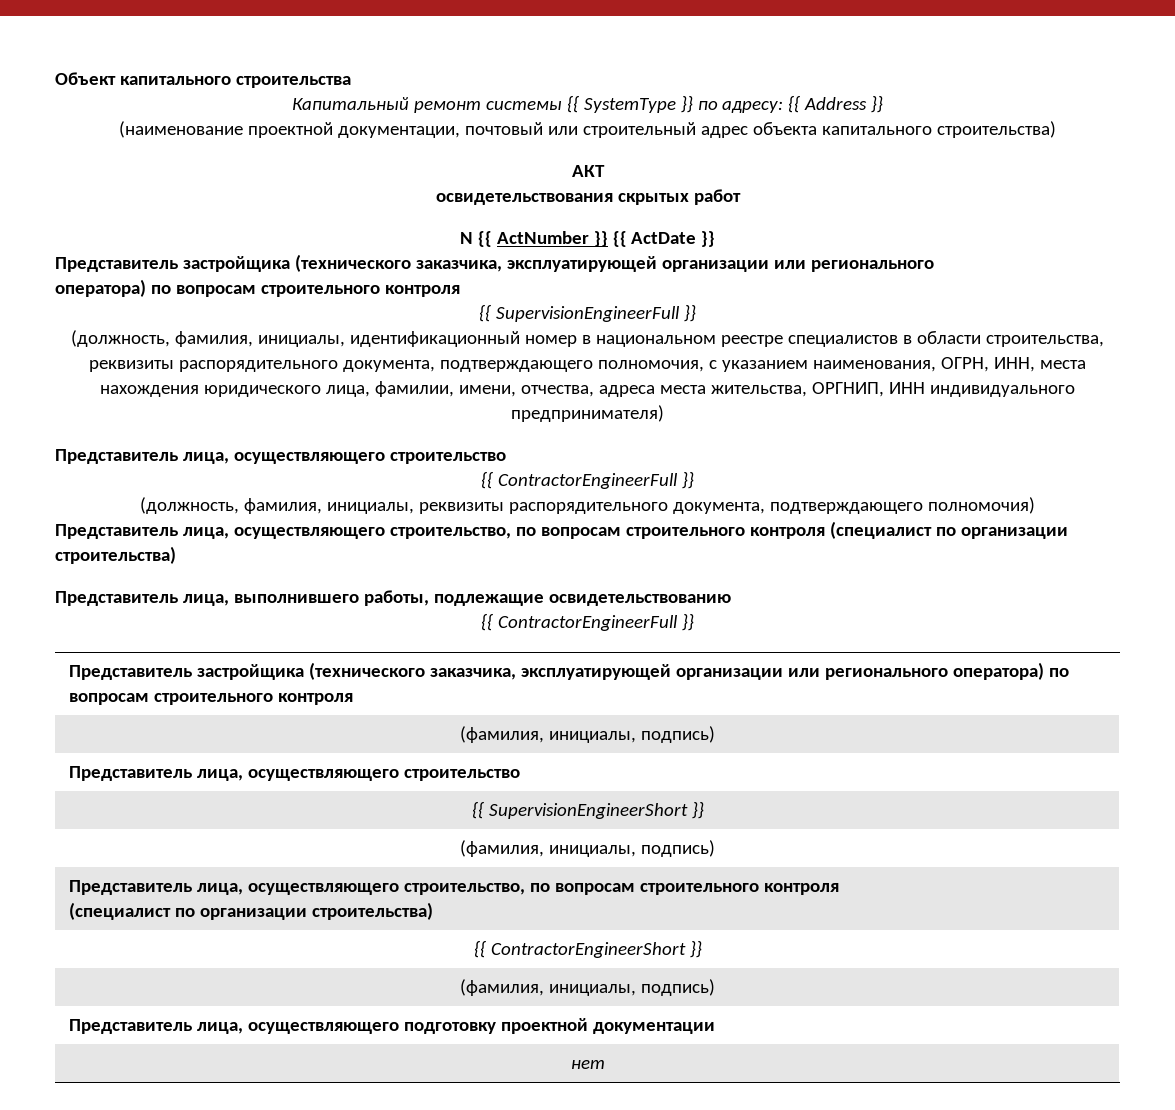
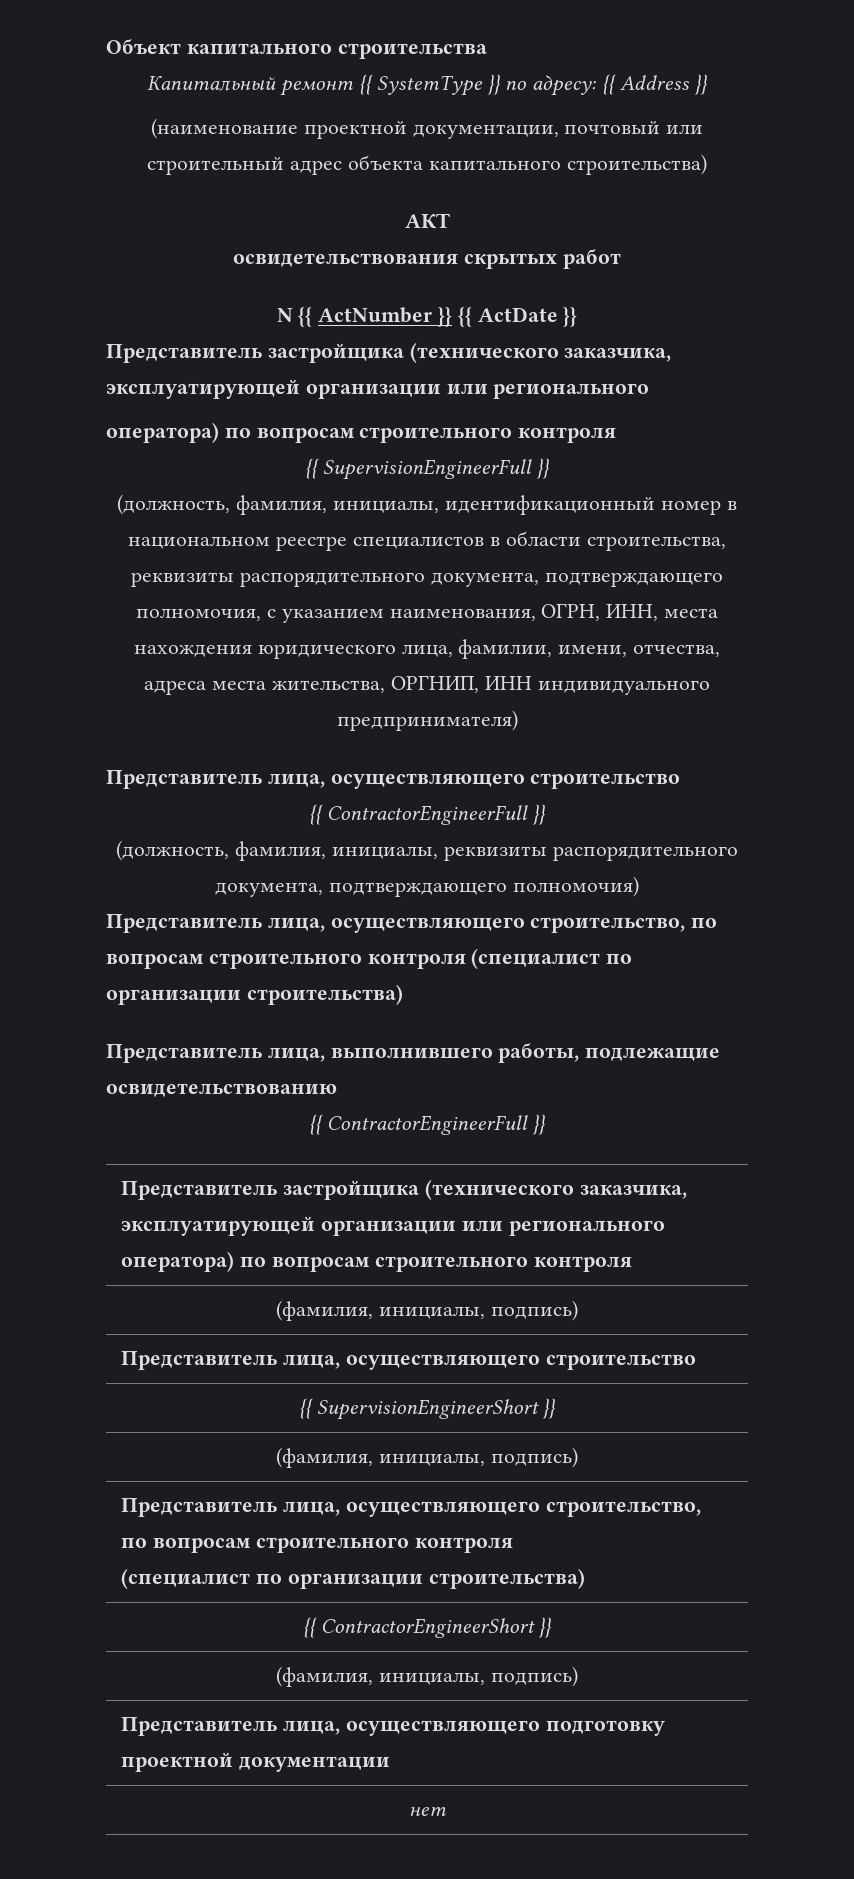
- Капитальный ремонт системы {{ SystemType }} по адресу: {{ Address }}
+ Капитальный ремонт {{ SystemType }} по адресу: {{ Address }}

